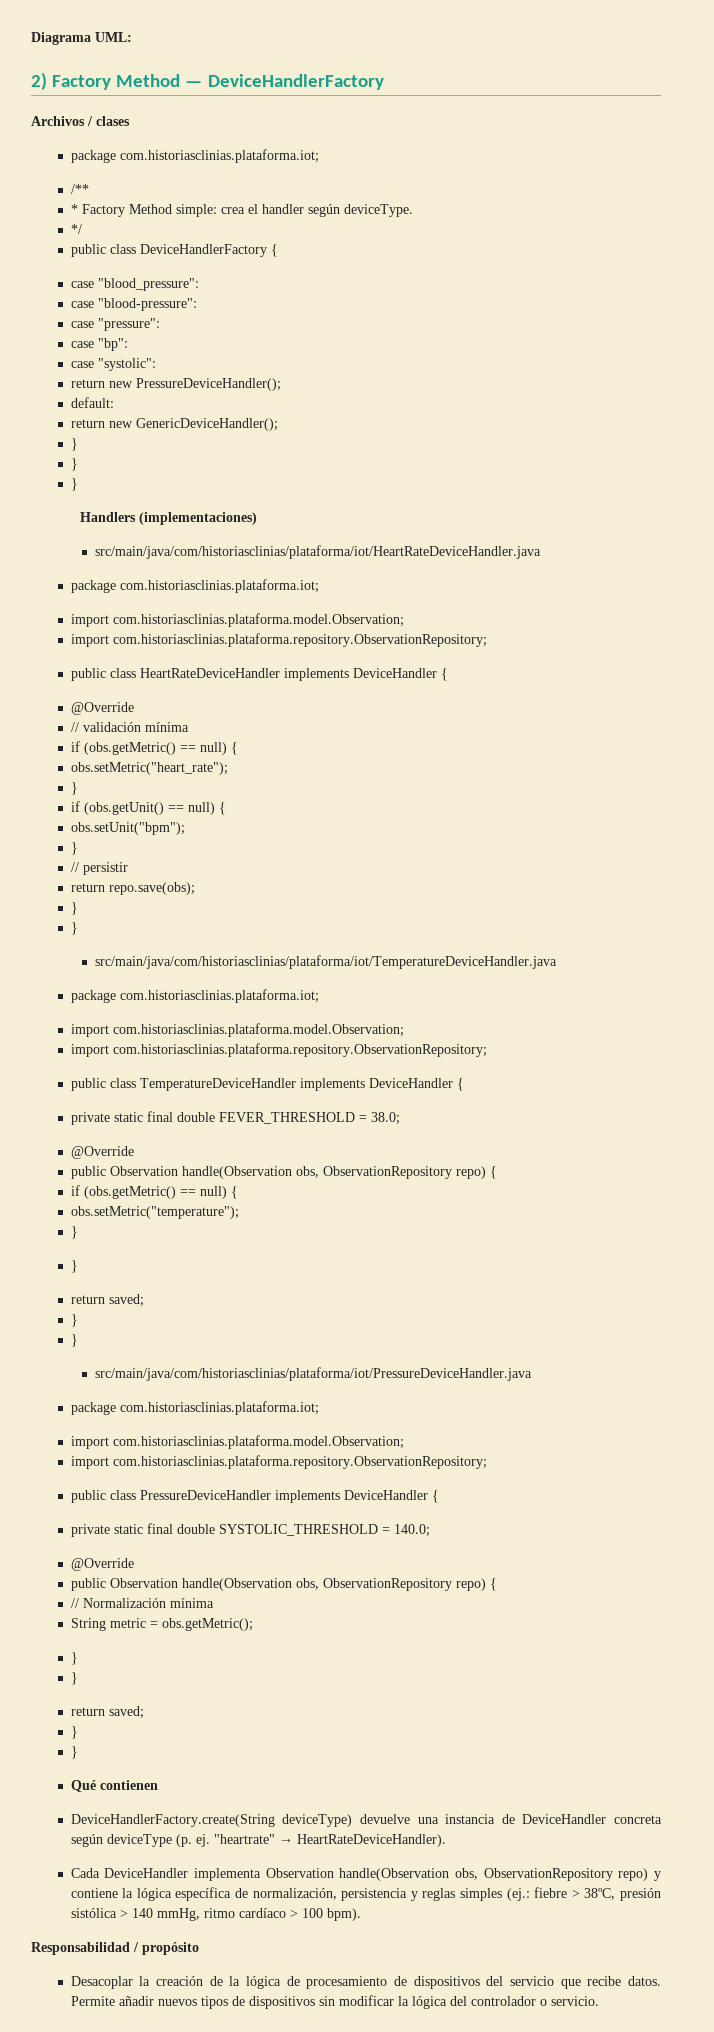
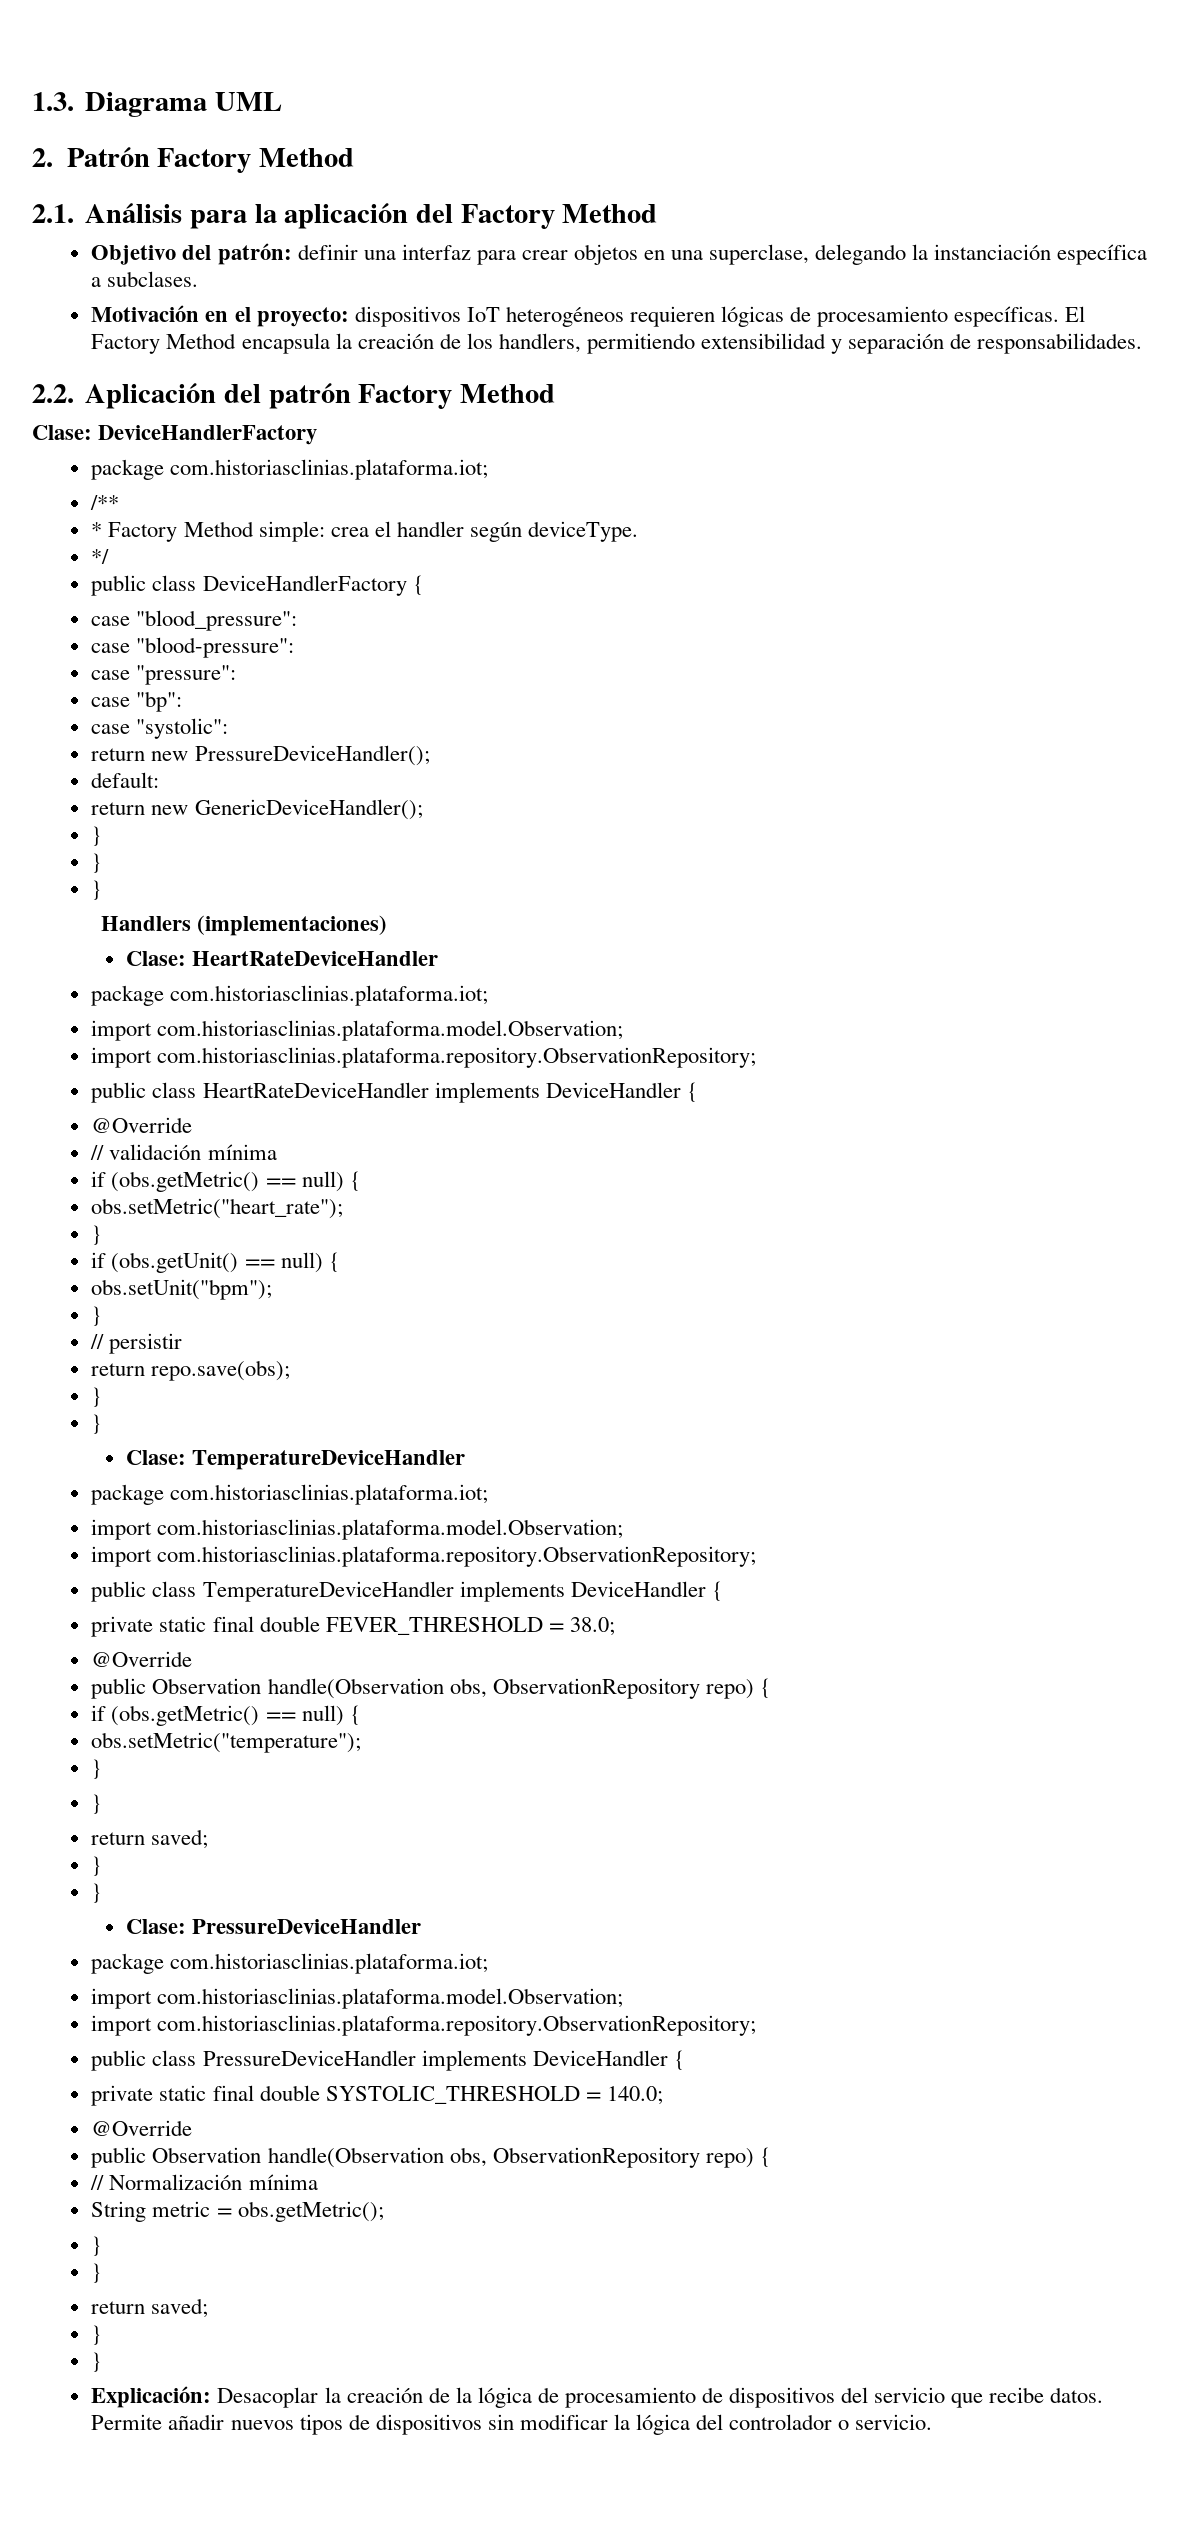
- Diagrama UML:
- 2) Factory Method — DeviceHandlerFactory
- Archivos / clases
+ 1.3. Diagrama UML
+ 2. Patrón Factory Method
+ 2.1. Análisis para la aplicación del Factory Method
+ Objetivo del patrón: definir una interfaz para crear objetos en una superclase, delegando la instanciación específica a subclases.
+ Motivación en el proyecto: dispositivos IoT heterogéneos requieren lógicas de procesamiento específicas. El Factory Method encapsula la creación de los handlers, permitiendo extensibilidad y separación de responsabilidades.
+ 2.2. Aplicación del patrón Factory Method
+ Clase: DeviceHandlerFactory
- src/main/java/com/historiasclinias/plataforma/iot/HeartRateDeviceHandler.java
+ Clase: HeartRateDeviceHandler
- src/main/java/com/historiasclinias/plataforma/iot/TemperatureDeviceHandler.java
+ Clase: TemperatureDeviceHandler
- src/main/java/com/historiasclinias/plataforma/iot/PressureDeviceHandler.java
+ Clase: PressureDeviceHandler
- Qué contienen
- DeviceHandlerFactory.create(String deviceType) devuelve una instancia de DeviceHandler concreta según deviceType (p. ej. "heartrate" → HeartRateDeviceHandler).
- Cada DeviceHandler implementa Observation handle(Observation obs, ObservationRepository repo) y contiene la lógica específica de normalización, persistencia y reglas simples (ej.: fiebre > 38ºC, presión sistólica > 140 mmHg, ritmo cardíaco > 100 bpm).
- Responsabilidad / propósito
- Desacoplar la creación de la lógica de procesamiento de dispositivos del servicio que recibe datos.
+ Explicación: Desacoplar la creación de la lógica de procesamiento de dispositivos del servicio que recibe datos.

